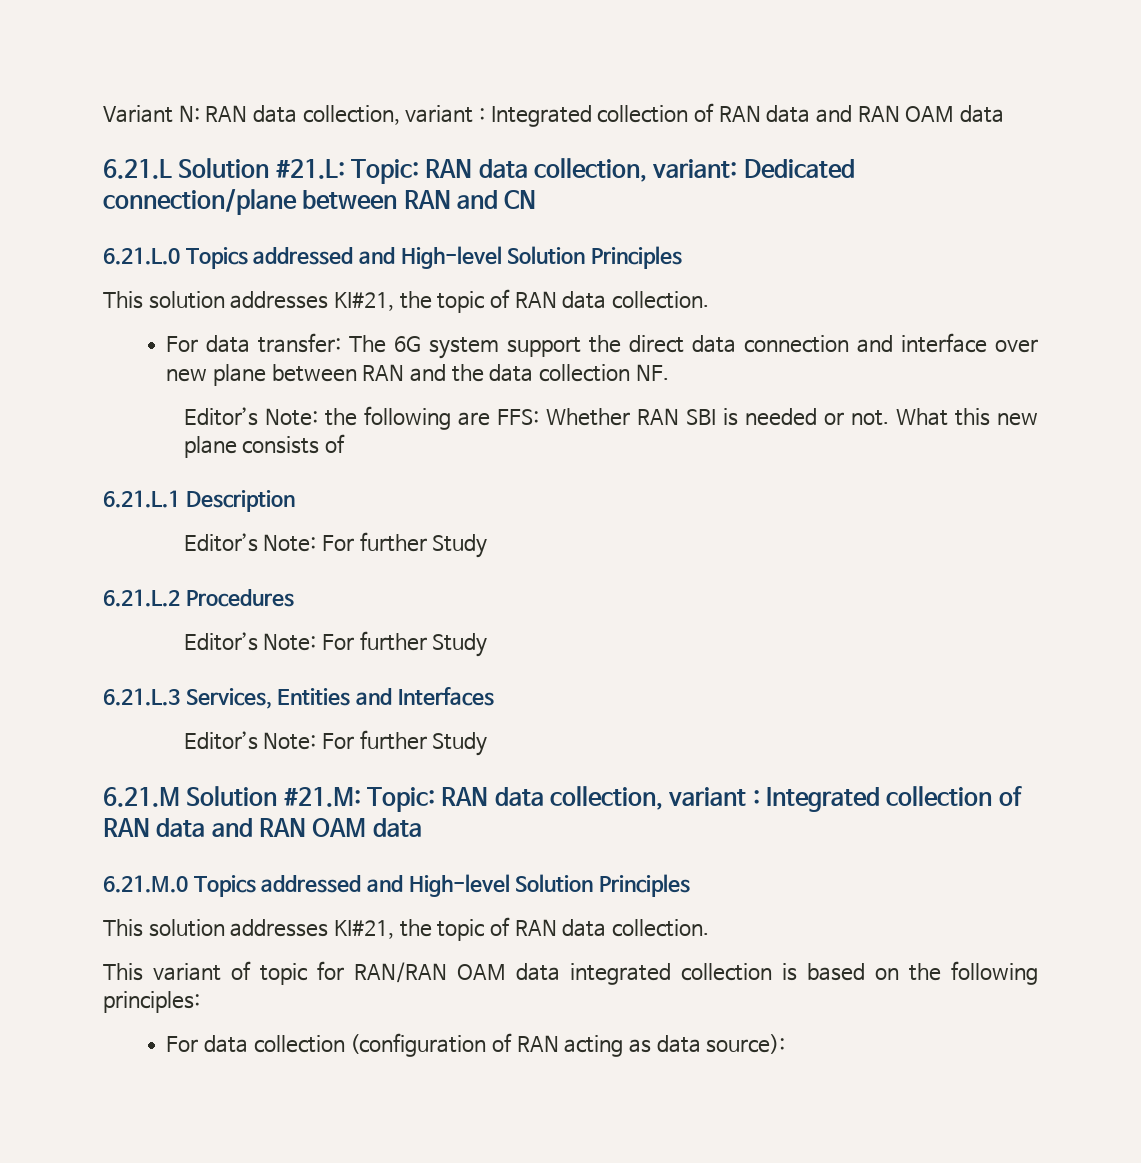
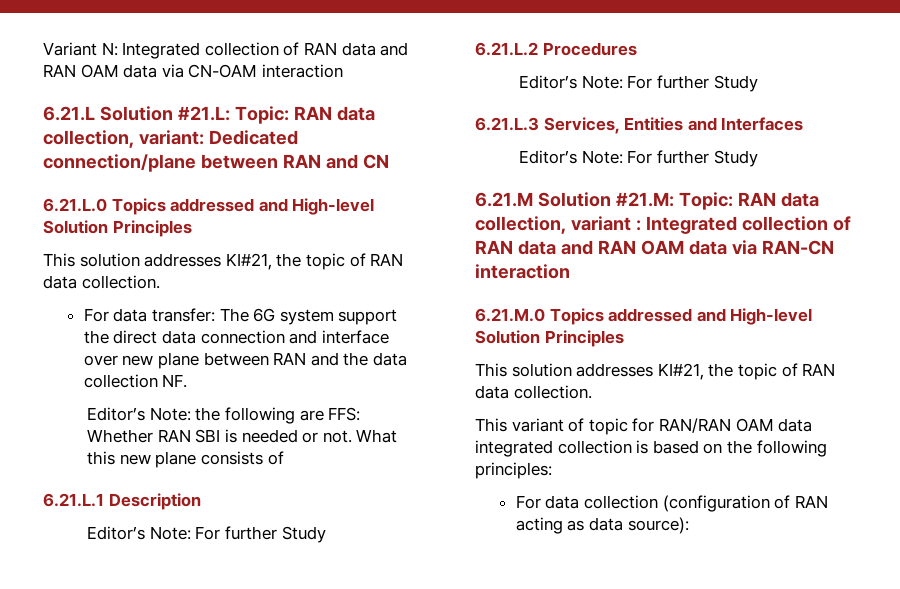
- Variant N: RAN data collection, variant : Integrated collection of RAN data and RAN OAM data
+ Variant N: Integrated collection of RAN data and RAN OAM data via CN-OAM interaction
- 6.21.M Solution #21.M: Topic: RAN data collection, variant : Integrated collection of RAN data and RAN OAM data
+ 6.21.M Solution #21.M: Topic: RAN data collection, variant : Integrated collection of RAN data and RAN OAM data via RAN-CN interaction

